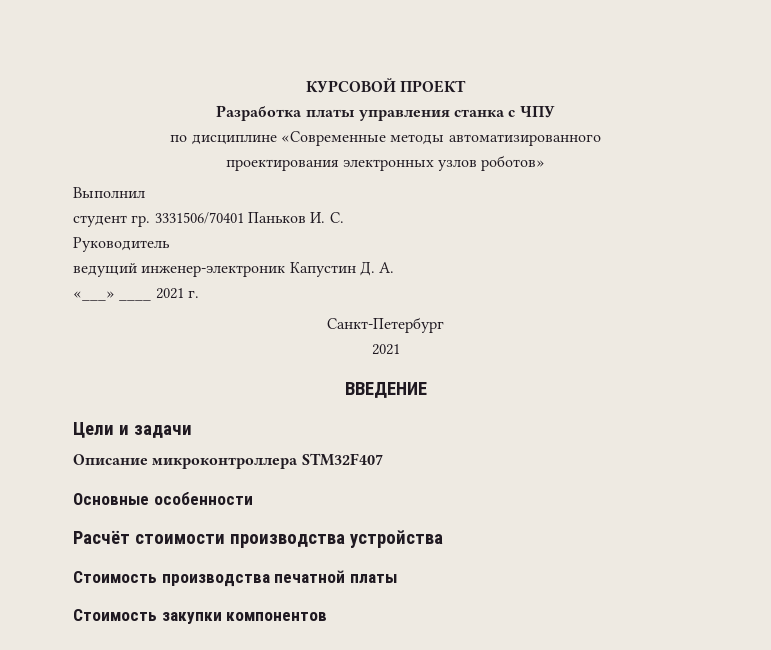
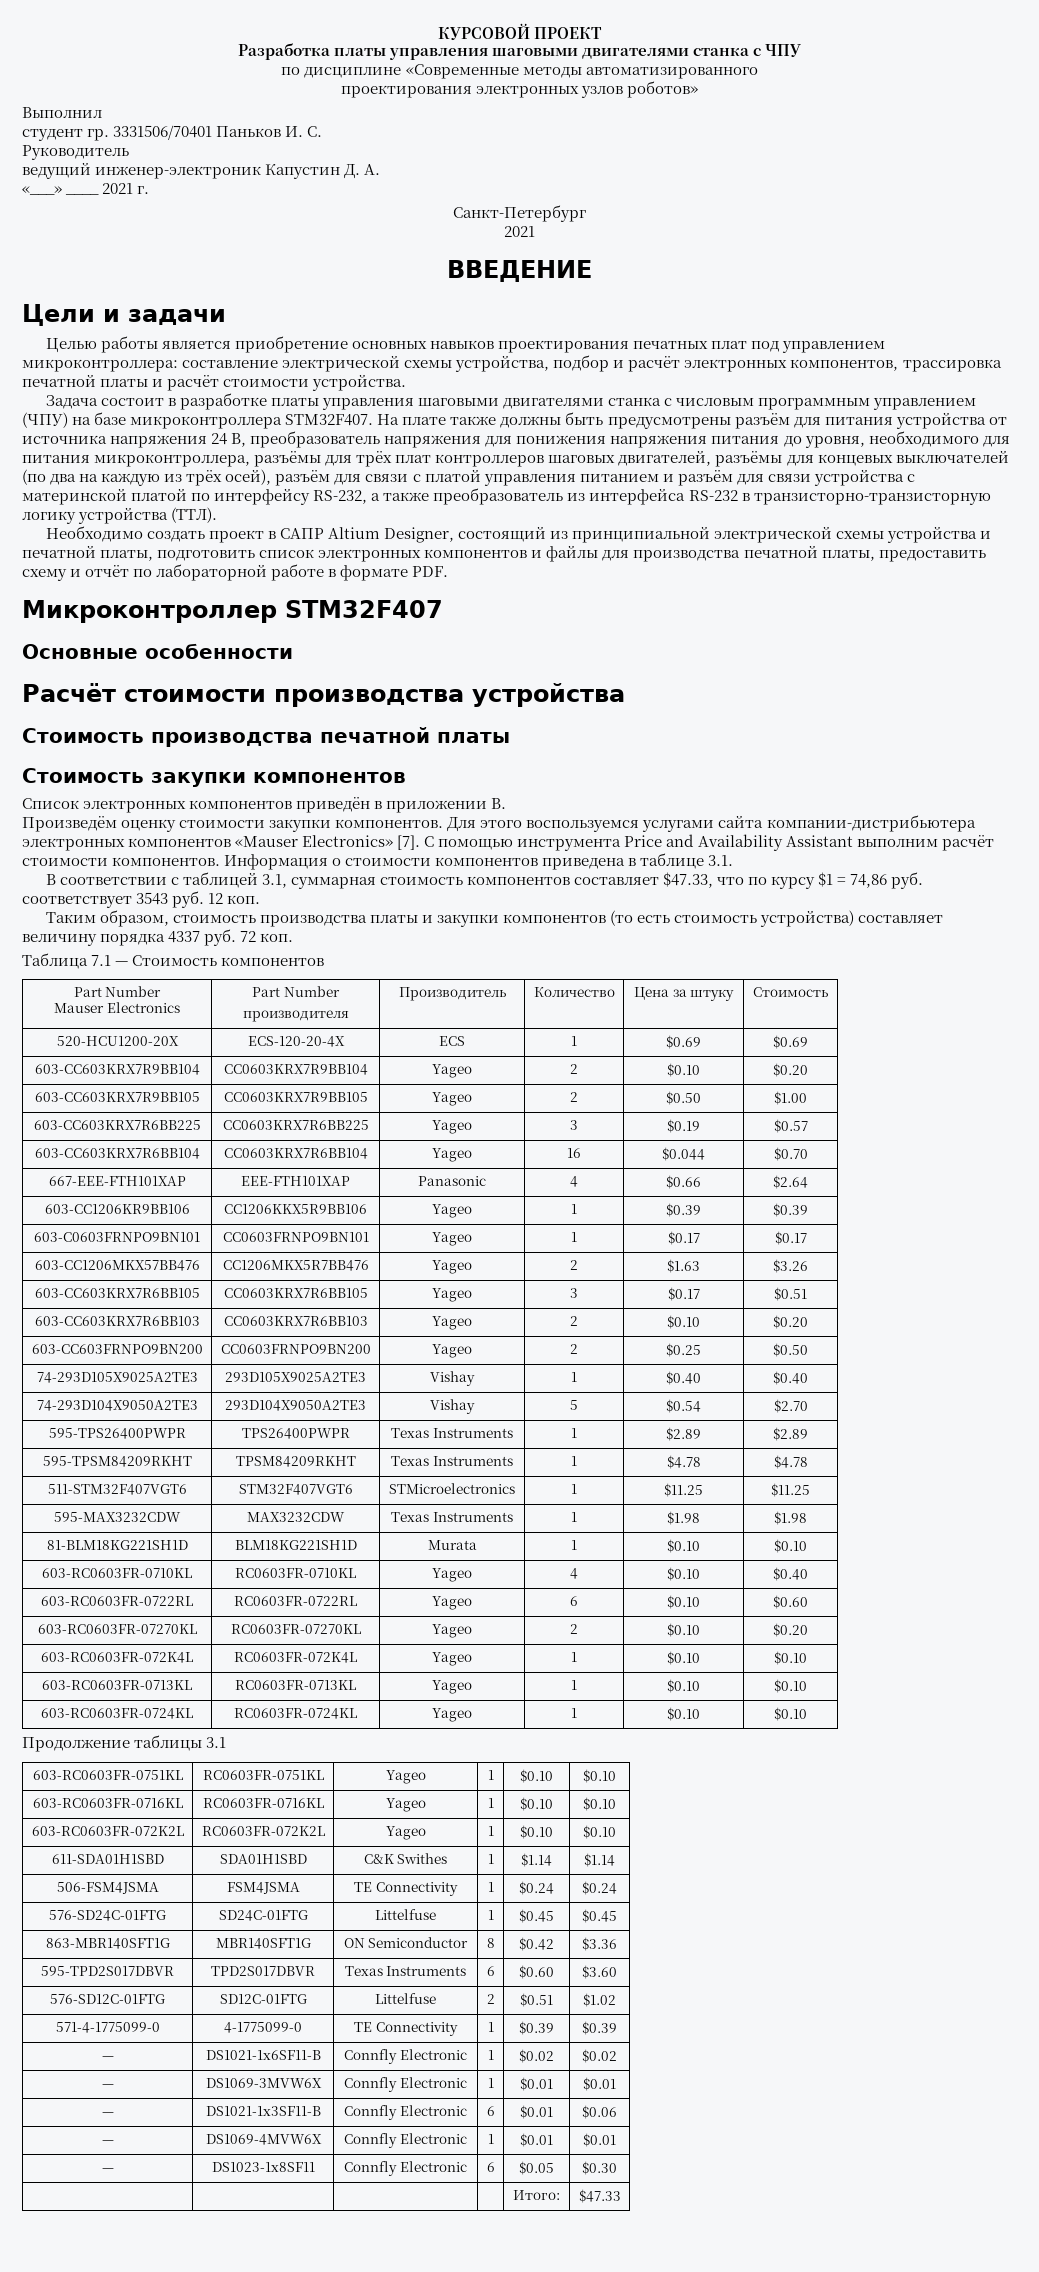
- Разработка платы управления станка с ЧПУ
+ Разработка платы управления шаговыми двигателями станка с ЧПУ
- Описание микроконтроллера STM32F407
+ Целью работы является приобретение основных навыков проектирования печатных плат под управлением микроконтроллера: составление электрической схемы устройства, подбор и расчёт электронных компонентов, трассировка печатной платы и расчёт стоимости устройства.
+ Задача состоит в разработке платы управления шаговыми двигателями станка с числовым программным управлением (ЧПУ) на базе микроконтроллера STM32F407. На плате также должны быть предусмотрены разъём для питания устройства от источника напряжения 24 В, преобразователь напряжения для понижения напряжения питания до уровня, необходимого для питания микроконтроллера, разъёмы для трёх плат контроллеров шаговых двигателей, разъёмы для концевых выключателей (по два на каждую из трёх осей), разъём для связи с платой управления питанием и разъём для связи устройства с материнской платой по интерфейсу RS-232, а также преобразователь из интерфейса RS-232 в транзисторно-транзисторную логику устройства (ТТЛ).
+ Необходимо создать проект в САПР Altium Designer, состоящий из принципиальной электрической схемы устройства и печатной платы, подготовить список электронных компонентов и файлы для производства печатной платы, предоставить схему и отчёт по лабораторной работе в формате PDF.
+ Микроконтроллер STM32F407
+ Список электронных компонентов приведён в приложении В.
+ Произведём оценку стоимости закупки компонентов. Для этого воспользуемся услугами сайта компании-дистрибьютера электронных компонентов «Mauser Electronics» [7]. С помощью инструмента Price and Availability Assistant выполним расчёт стоимости компонентов. Информация о стоимости компонентов приведена в таблице 3.1.
+ В соответствии с таблицей 3.1, суммарная стоимость компонентов составляет $47.33, что по курсу $1 = 74,86 руб. соответствует 3543 руб. 12 коп.
+ Таким образом, стоимость производства платы и закупки компонентов (то есть стоимость устройства) составляет величину порядка 4337 руб. 72 коп.
+ Таблица 7.1 — Стоимость компонентов
+ Part Number
+ Mauser Electronics | Part Number
+ производителя | Производитель | Количество | Цена за штуку | Стоимость
+ 520-HCU1200-20X | ECS-120-20-4X | ECS | 1 | $0.69 | $0.69
+ 603-CC603KRX7R9BB104 | CC0603KRX7R9BB104 | Yageo | 2 | $0.10 | $0.20
+ 603-CC603KRX7R9BB105 | CC0603KRX7R9BB105 | Yageo | 2 | $0.50 | $1.00
+ 603-CC603KRX7R6BB225 | CC0603KRX7R6BB225 | Yageo | 3 | $0.19 | $0.57
+ 603-CC603KRX7R6BB104 | CC0603KRX7R6BB104 | Yageo | 16 | $0.044 | $0.70
+ 667-EEE-FTH101XAP | EEE-FTH101XAP | Panasonic | 4 | $0.66 | $2.64
+ 603-CC1206KR9BB106 | CC1206KKX5R9BB106 | Yageo | 1 | $0.39 | $0.39
+ 603-C0603FRNPO9BN101 | CC0603FRNPO9BN101 | Yageo | 1 | $0.17 | $0.17
+ 603-CC1206MKX57BB476 | CC1206MKX5R7BB476 | Yageo | 2 | $1.63 | $3.26
+ 603-CC603KRX7R6BB105 | CC0603KRX7R6BB105 | Yageo | 3 | $0.17 | $0.51
+ 603-CC603KRX7R6BB103 | CC0603KRX7R6BB103 | Yageo | 2 | $0.10 | $0.20
+ 603-CC603FRNPO9BN200 | CC0603FRNPO9BN200 | Yageo | 2 | $0.25 | $0.50
+ 74-293D105X9025A2TE3 | 293D105X9025A2TE3 | Vishay | 1 | $0.40 | $0.40
+ 74-293D104X9050A2TE3 | 293D104X9050A2TE3 | Vishay | 5 | $0.54 | $2.70
+ 595-TPS26400PWPR | TPS26400PWPR | Texas Instruments | 1 | $2.89 | $2.89
+ 595-TPSM84209RKHT | TPSM84209RKHT | Texas Instruments | 1 | $4.78 | $4.78
+ 511-STM32F407VGT6 | STM32F407VGT6 | STMicroelectronics | 1 | $11.25 | $11.25
+ 595-MAX3232СDW | MAX3232СDW | Texas Instruments | 1 | $1.98 | $1.98
+ 81-BLM18KG221SH1D | BLM18KG221SH1D | Murata | 1 | $0.10 | $0.10
+ 603-RC0603FR-0710KL | RC0603FR-0710KL | Yageo | 4 | $0.10 | $0.40
+ 603-RC0603FR-0722RL | RC0603FR-0722RL | Yageo | 6 | $0.10 | $0.60
+ 603-RC0603FR-07270KL | RC0603FR-07270KL | Yageo | 2 | $0.10 | $0.20
+ 603-RC0603FR-072K4L | RC0603FR-072K4L | Yageo | 1 | $0.10 | $0.10
+ 603-RC0603FR-0713KL | RC0603FR-0713KL | Yageo | 1 | $0.10 | $0.10
+ 603-RC0603FR-0724KL | RC0603FR-0724KL | Yageo | 1 | $0.10 | $0.10
+ Продолжение таблицы 3.1
+ 603-RC0603FR-0751KL | RC0603FR-0751KL | Yageo | 1 | $0.10 | $0.10
+ 603-RC0603FR-0716KL | RC0603FR-0716KL | Yageo | 1 | $0.10 | $0.10
+ 603-RC0603FR-072K2L | RC0603FR-072K2L | Yageo | 1 | $0.10 | $0.10
+ 611-SDA01H1SBD | SDA01H1SBD | C&K Swithes | 1 | $1.14 | $1.14
+ 506-FSM4JSMA | FSM4JSMA | TE Connectivity | 1 | $0.24 | $0.24
+ 576-SD24C-01FTG | SD24C-01FTG | Littelfuse | 1 | $0.45 | $0.45
+ 863-MBR140SFT1G | MBR140SFT1G | ON Semiconductor | 8 | $0.42 | $3.36
+ 595-TPD2S017DBVR | TPD2S017DBVR | Texas Instruments | 6 | $0.60 | $3.60
+ 576-SD12C-01FTG | SD12C-01FTG | Littelfuse | 2 | $0.51 | $1.02
+ 571-4-1775099-0 | 4-1775099-0 | TE Connectivity | 1 | $0.39 | $0.39
+ — | DS1021-1x6SF11-B | Connfly Electronic | 1 | $0.02 | $0.02
+ — | DS1069-3MVW6X | Connfly Electronic | 1 | $0.01 | $0.01
+ — | DS1021-1x3SF11-B | Connfly Electronic | 6 | $0.01 | $0.06
+ — | DS1069-4MVW6X | Connfly Electronic | 1 | $0.01 | $0.01
+ — | DS1023-1x8SF11 | Connfly Electronic | 6 | $0.05 | $0.30
+ | | | | Итого: | $47.33

